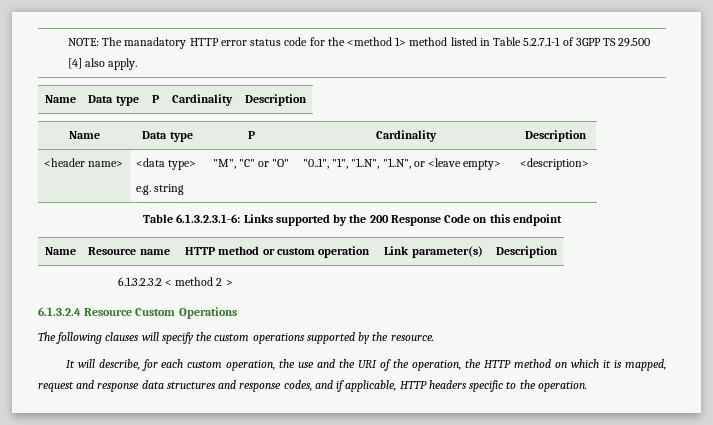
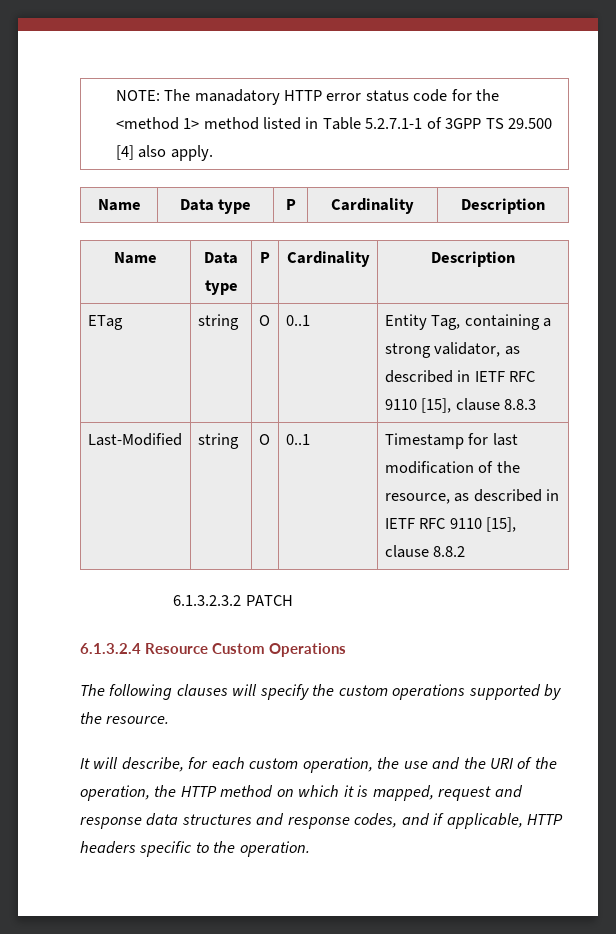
- <header name> | <data type>
- e.g. string | "M", "C" or "O" | "0..1", "1", "1..N", "1..N", or <leave empty> | <description>
- Table 6.1.3.2.3.1-6: Links supported by the 200 Response Code on this endpoint
- Name | Resource name | HTTP method or custom operation | Link parameter(s) | Description
- 6.1.3.2.3.2 < method 2 >
+ ETag | string | O | 0..1 | Entity Tag, containing a strong validator, as described in IETF RFC 9110 [15], clause 8.8.3
+ Last-Modified | string | O | 0..1 | Timestamp for last modification of the resource, as described in IETF RFC 9110 [15], clause 8.8.2
+ 6.1.3.2.3.2 PATCH

